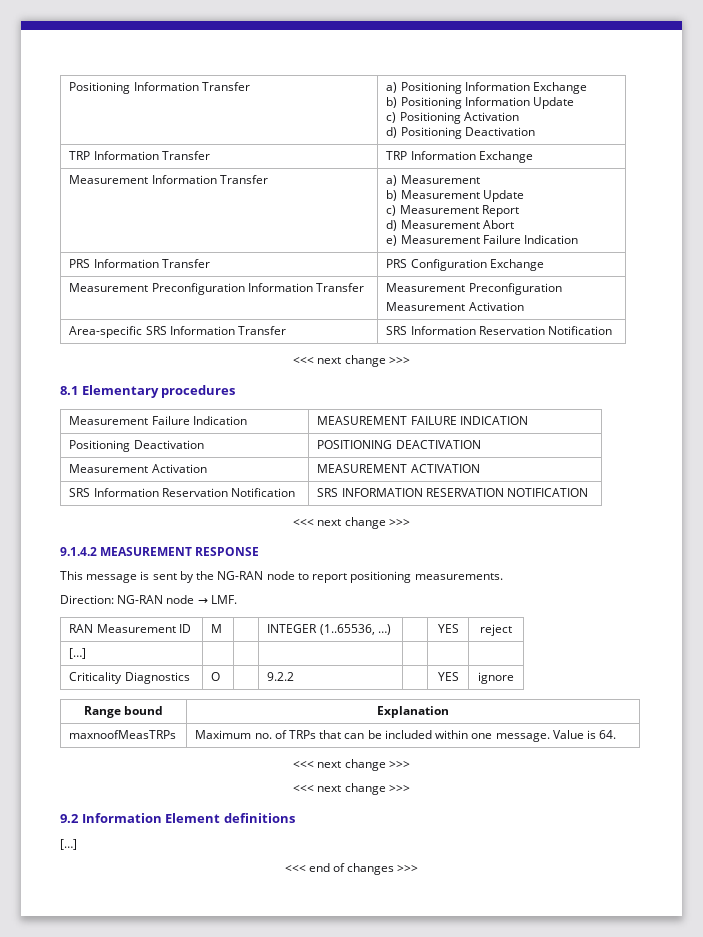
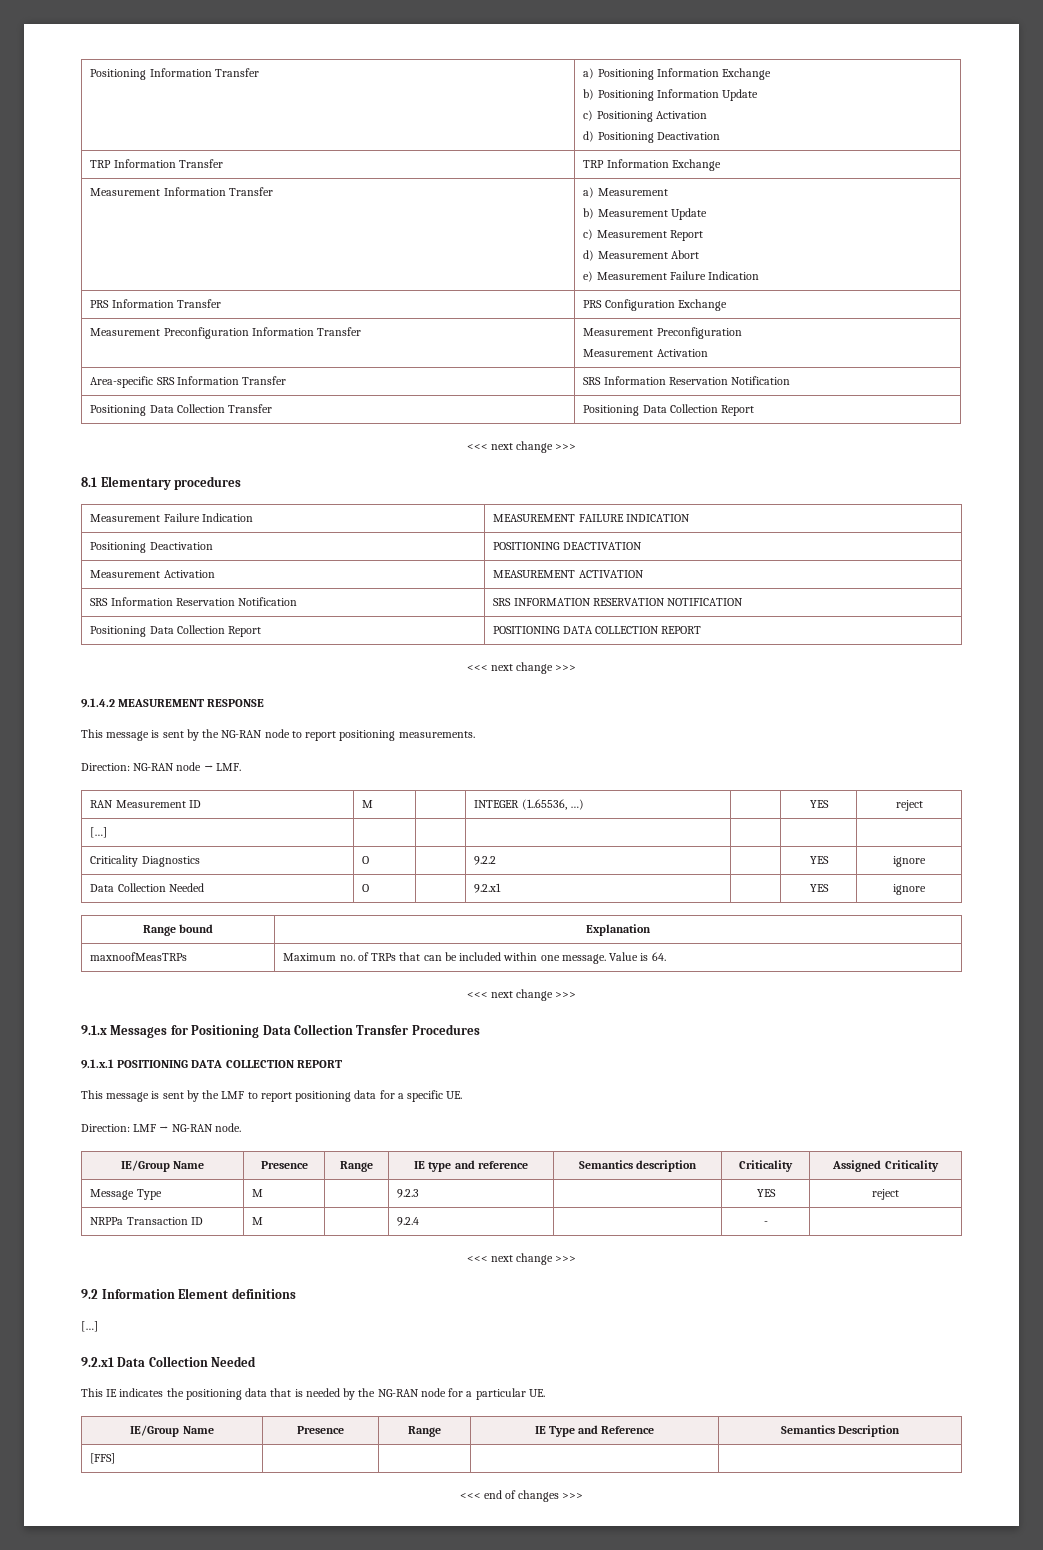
+ Positioning Data Collection Transfer | Positioning Data Collection Report
+ Positioning Data Collection Report | POSITIONING DATA COLLECTION REPORT
+ Data Collection Needed | O | | 9.2.x1 | | YES | ignore
+ 9.1.x Messages for Positioning Data Collection Transfer Procedures
+ 9.1.x.1 POSITIONING DATA COLLECTION REPORT
+ This message is sent by the LMF to report positioning data for a specific UE.
+ Direction: LMF → NG-RAN node.
+ IE/Group Name | Presence | Range | IE type and reference | Semantics description | Criticality | Assigned Criticality
+ Message Type | M | | 9.2.3 | | YES | reject
+ NRPPa Transaction ID | M | | 9.2.4 | | - |
+ 9.2.x1 Data Collection Needed
+ This IE indicates the positioning data that is needed by the NG-RAN node for a particular UE.
+ IE/Group Name | Presence | Range | IE Type and Reference | Semantics Description
+ [FFS] | | | |

